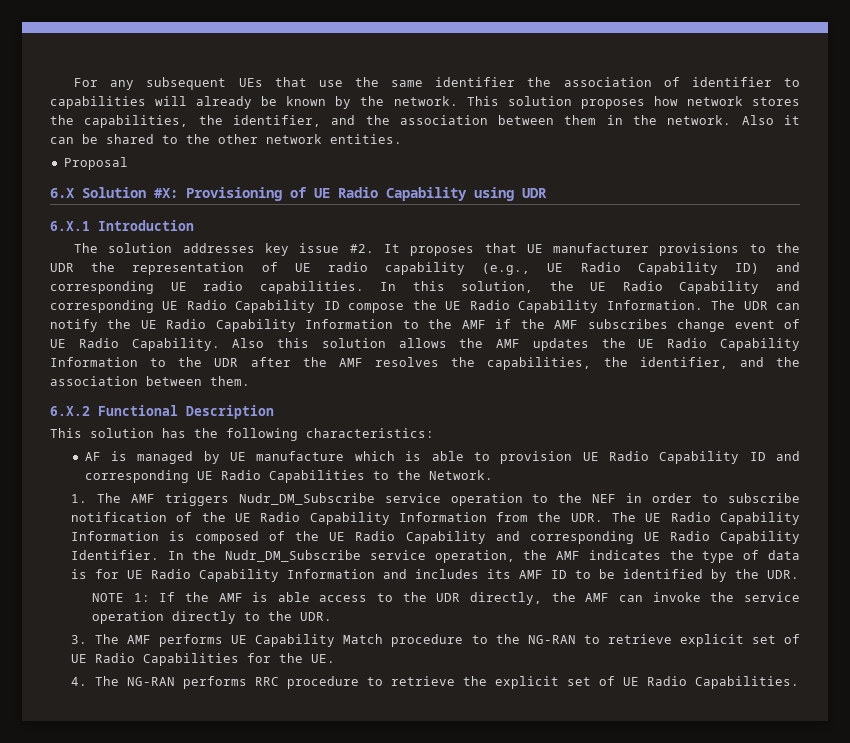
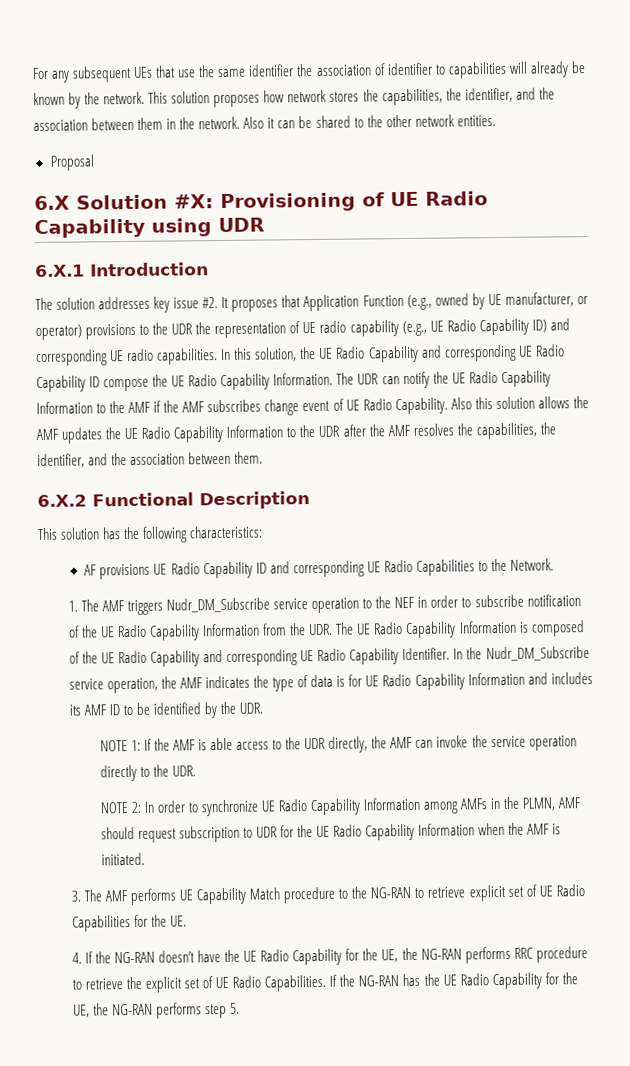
- It proposes that UE manufacturer provisions to the UDR the representation of UE radio capability (e.g., UE Radio Capability ID) and corresponding UE radio capabilities.
+ It proposes that Application Function (e.g., owned by UE manufacturer, or operator) provisions to the UDR the representation of UE radio capability (e.g., UE Radio Capability ID) and corresponding UE radio capabilities.
- AF is managed by UE manufacture which is able to provision UE Radio Capability ID and corresponding UE Radio Capabilities to the Network.
+ AF provisions UE Radio Capability ID and corresponding UE Radio Capabilities to the Network.
+ NOTE 2: In order to synchronize UE Radio Capability Information among AMFs in the PLMN, AMF should request subscription to UDR for the UE Radio Capability Information when the AMF is initiated.
- 4. The NG-RAN performs RRC procedure to retrieve the explicit set of UE Radio Capabilities.
+ 4. If the NG-RAN doesn’t have the UE Radio Capability for the UE, the NG-RAN performs RRC procedure to retrieve the explicit set of UE Radio Capabilities.
+ If the NG-RAN has the UE Radio Capability for the UE, the NG-RAN performs step 5.

